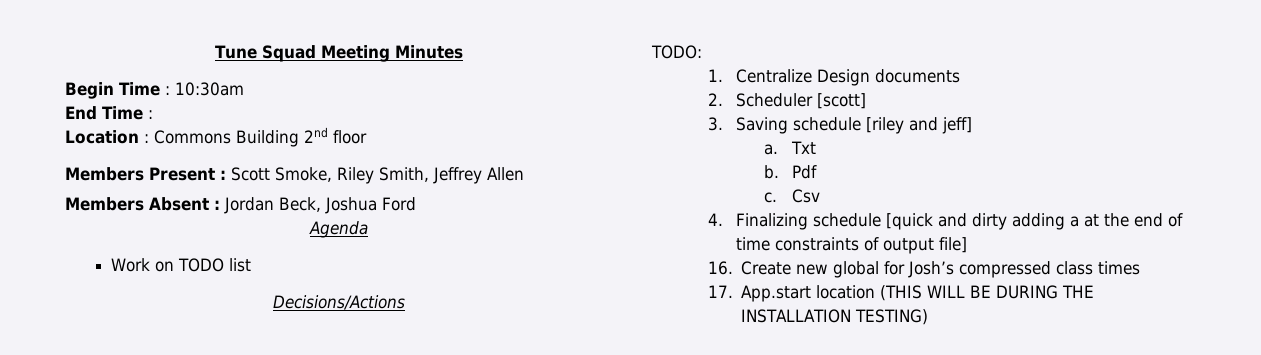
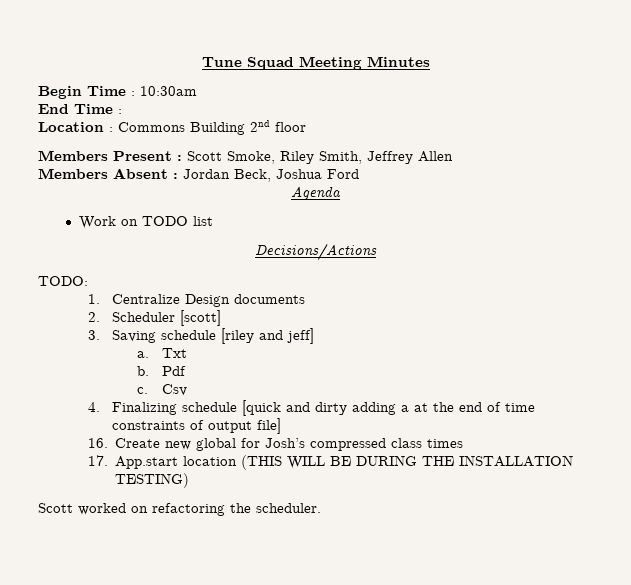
+ Scott worked on refactoring the scheduler.

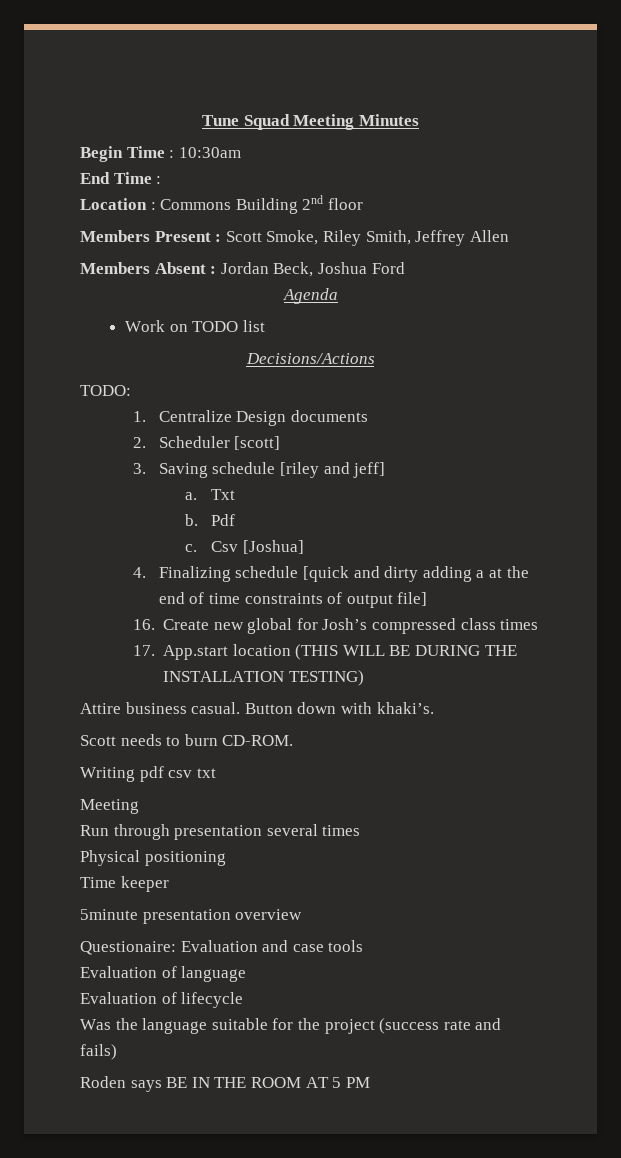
- Csv
+ Csv [Joshua]
- Scott worked on refactoring the scheduler.
+ Attire business casual. Button down with khaki’s.
+ Scott needs to burn CD-ROM.
+ Writing pdf csv txt
+ Meeting
+ Run through presentation several times
+ Physical positioning
+ Time keeper
+ 5minute presentation overview
+ Questionaire: Evaluation and case tools
+ Evaluation of language
+ Evaluation of lifecycle
+ Was the language suitable for the project (success rate and fails)
+ Roden says BE IN THE ROOM AT 5 PM

